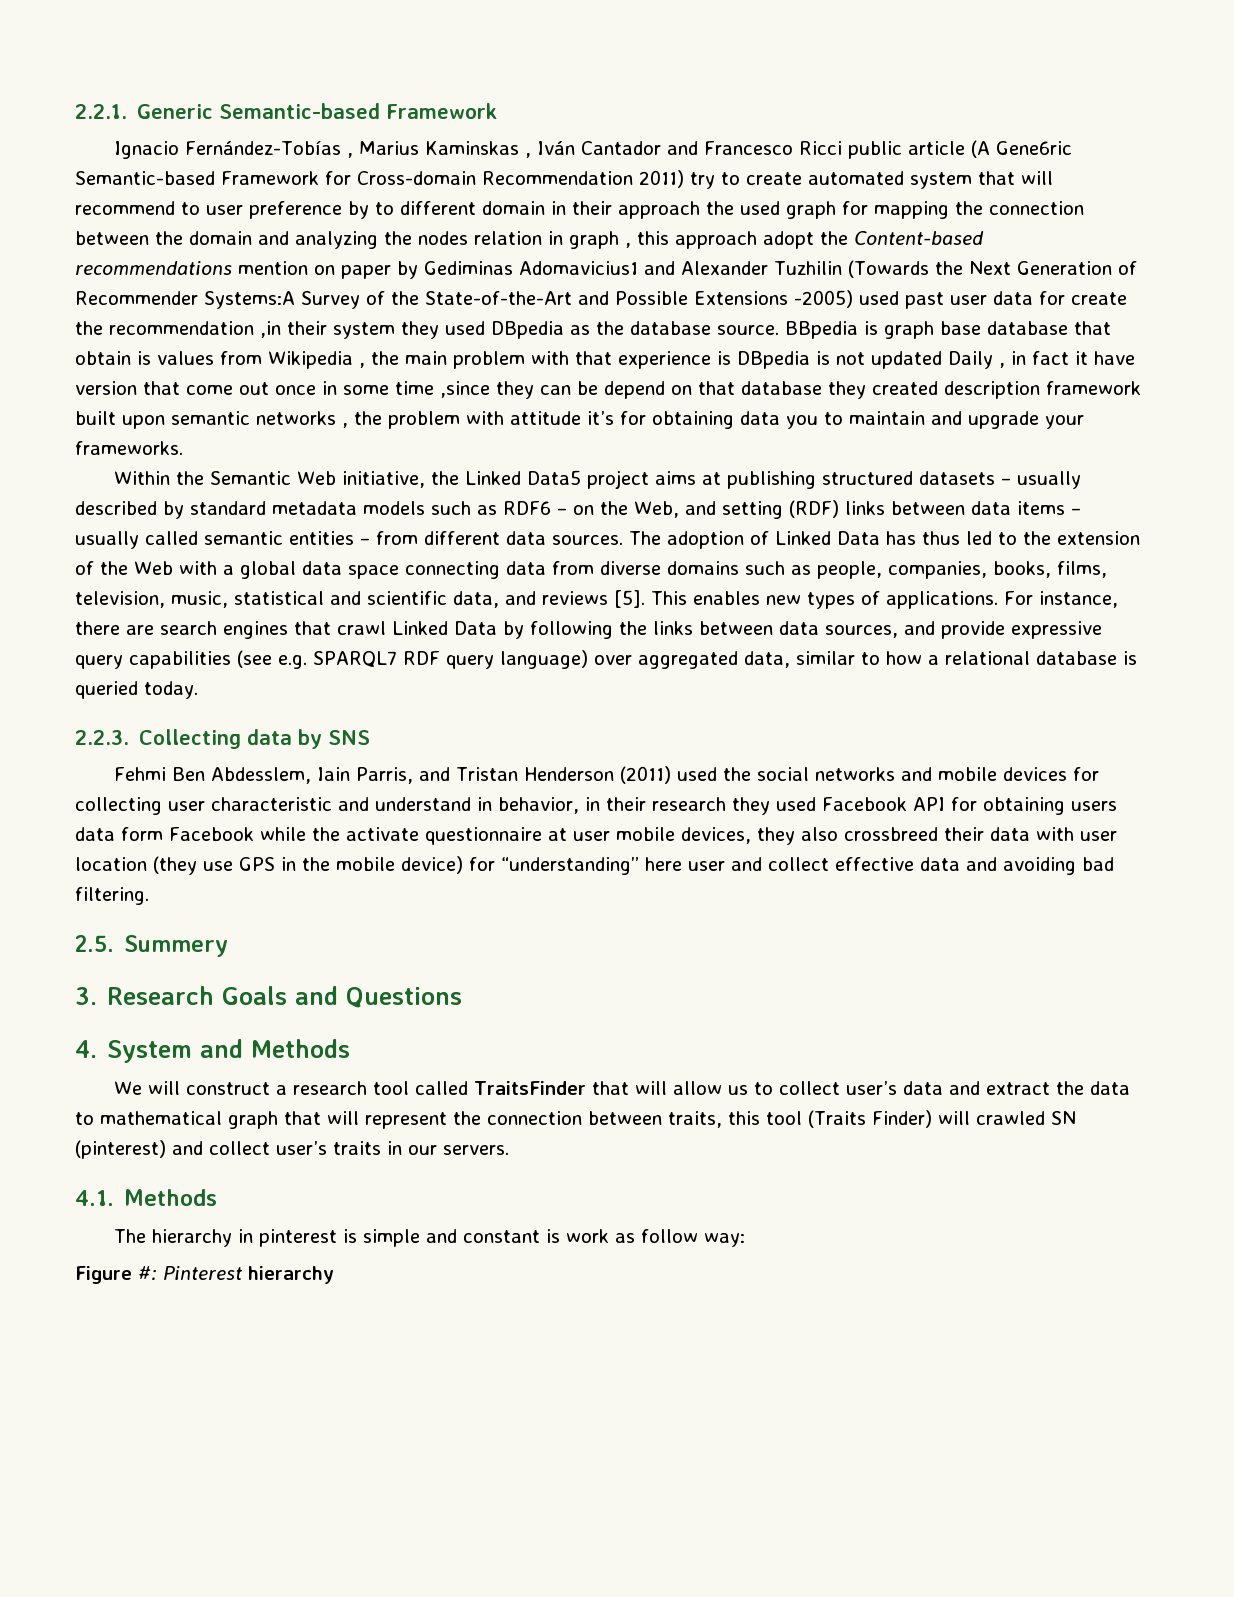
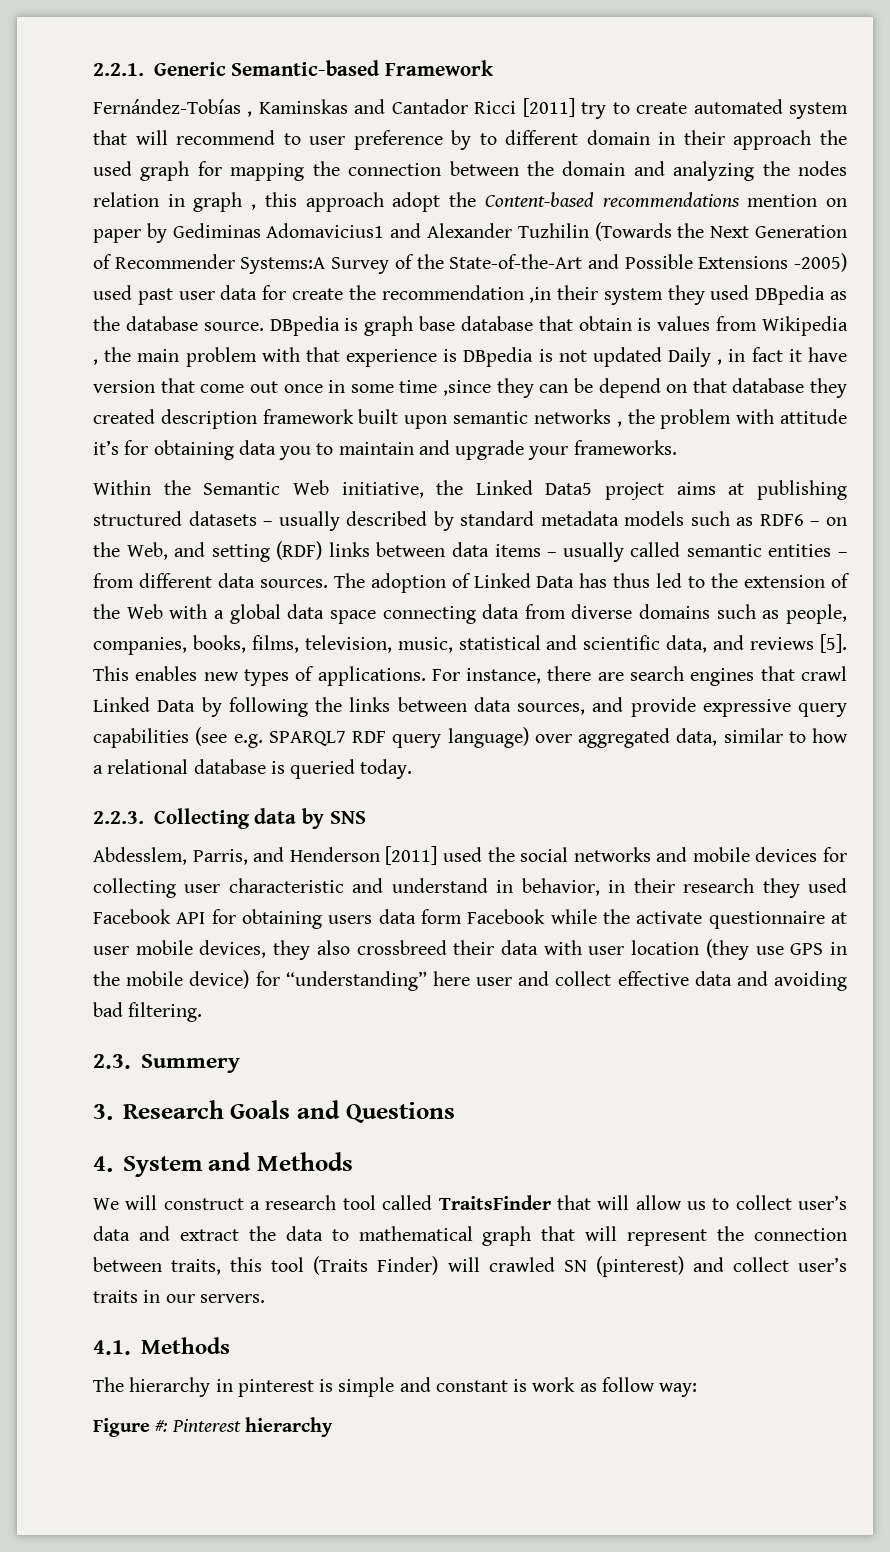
- Ignacio Fernández-Tobías , Marius Kaminskas , Iván Cantador and Francesco Ricci public article (A Gene6ric Semantic-based Framework for Cross-domain Recommendation 2011) try to create automated system that will recommend to user preference by to different domain in their approach the used graph for mapping the connection between the domain and analyzing the nodes relation in graph , this approach adopt the Content-based recommendations mention on paper by Gediminas Adomavicius1 and Alexander Tuzhilin (Towards the Next Generation of Recommender Systems:A Survey of the State-of-the-Art and Possible Extensions -2005) used past user data for create the recommendation ,in their system they used DBpedia as the database source.
+ Fernández-Tobías , Kaminskas and Cantador Ricci [2011] try to create automated system that will recommend to user preference by to different domain in their approach the used graph for mapping the connection between the domain and analyzing the nodes relation in graph , this approach adopt the Content-based recommendations mention on paper by Gediminas Adomavicius1 and Alexander Tuzhilin (Towards the Next Generation of Recommender Systems:A Survey of the State-of-the-Art and Possible Extensions -2005) used past user data for create the recommendation ,in their system they used DBpedia as the database source.
- BBpedia is graph base database that obtain is values from Wikipedia , the main problem with that experience is DBpedia is not updated Daily , in fact it have version that come out once in some time ,since they can be depend on that database they created description framework built upon semantic networks , the problem with attitude it’s for obtaining data you to maintain and upgrade your frameworks.
+ DBpedia is graph base database that obtain is values from Wikipedia , the main problem with that experience is DBpedia is not updated Daily , in fact it have version that come out once in some time ,since they can be depend on that database they created description framework built upon semantic networks , the problem with attitude it’s for obtaining data you to maintain and upgrade your frameworks.
- Fehmi Ben Abdesslem, Iain Parris, and Tristan Henderson (2011) used the social networks and mobile devices for collecting user characteristic and understand in behavior, in their research they used Facebook API for obtaining users data form Facebook while the activate questionnaire at user mobile devices, they also crossbreed their data with user location (they use GPS in the mobile device) for “understanding” here user and collect effective data and avoiding bad filtering.
+ Abdesslem, Parris, and Henderson [2011] used the social networks and mobile devices for collecting user characteristic and understand in behavior, in their research they used Facebook API for obtaining users data form Facebook while the activate questionnaire at user mobile devices, they also crossbreed their data with user location (they use GPS in the mobile device) for “understanding” here user and collect effective data and avoiding bad filtering.
- 2.5. Summery
+ 2.3. Summery

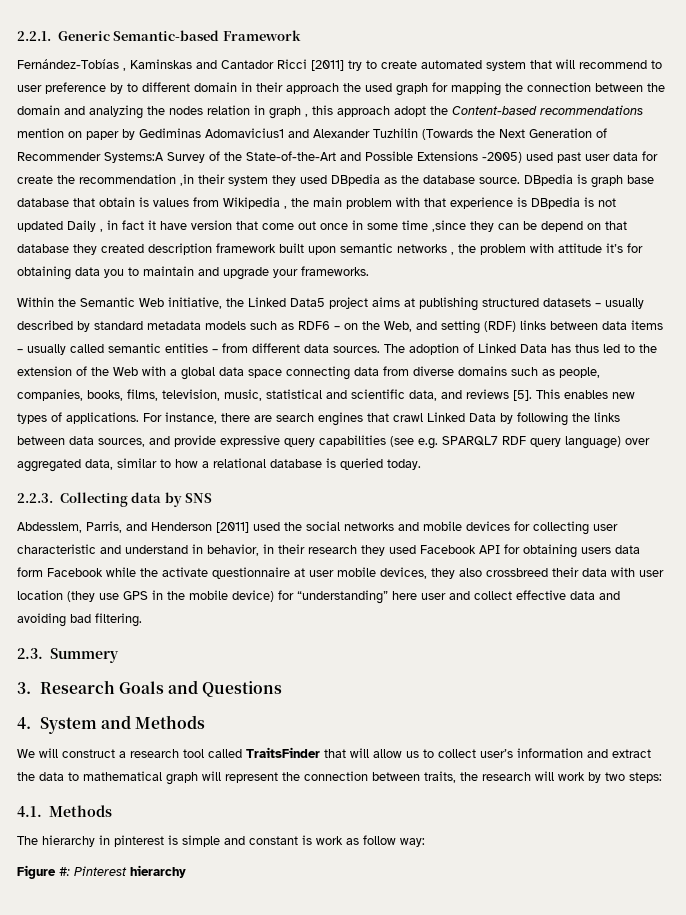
- We will construct a research tool called TraitsFinder that will allow us to collect user’s data and extract the data to mathematical graph that will represent the connection between traits, this tool (Traits Finder) will crawled SN (pinterest) and collect user’s traits in our servers.
+ We will construct a research tool called TraitsFinder that will allow us to collect user’s information and extract the data to mathematical graph will represent the connection between traits, the research will work by two steps:

